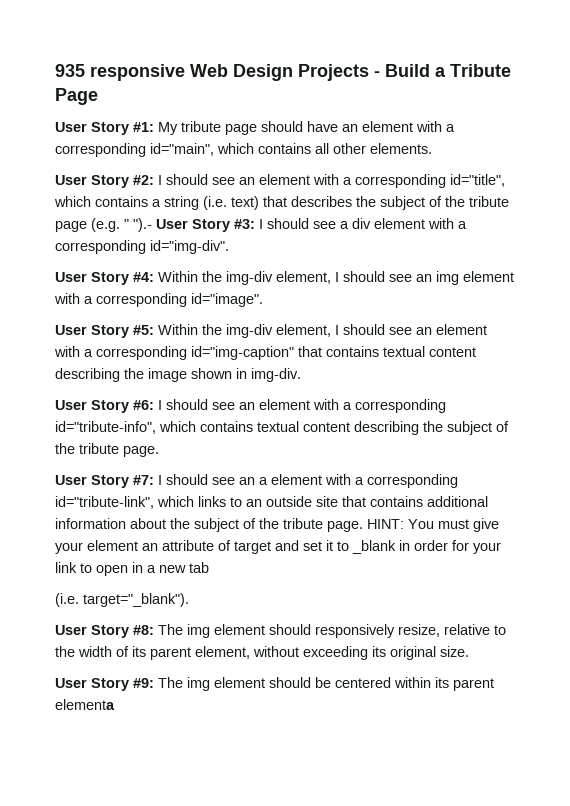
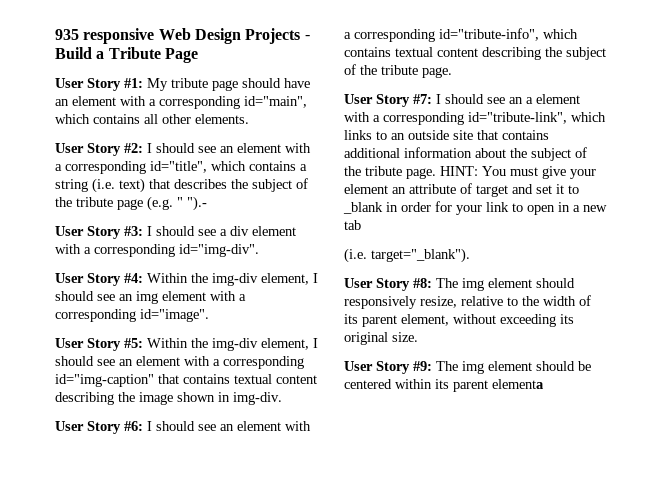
- User Story #2: I should see an element with a corresponding id="title", which contains a string (i.e. text) that describes the subject of the tribute page (e.g. " ").- User Story #3: I should see a div element with a corresponding id="img-div".
+ User Story #2: I should see an element with a corresponding id="title", which contains a string (i.e. text) that describes the subject of the tribute page (e.g. " ").-
+ User Story #3: I should see a div element with a corresponding id="img-div".

